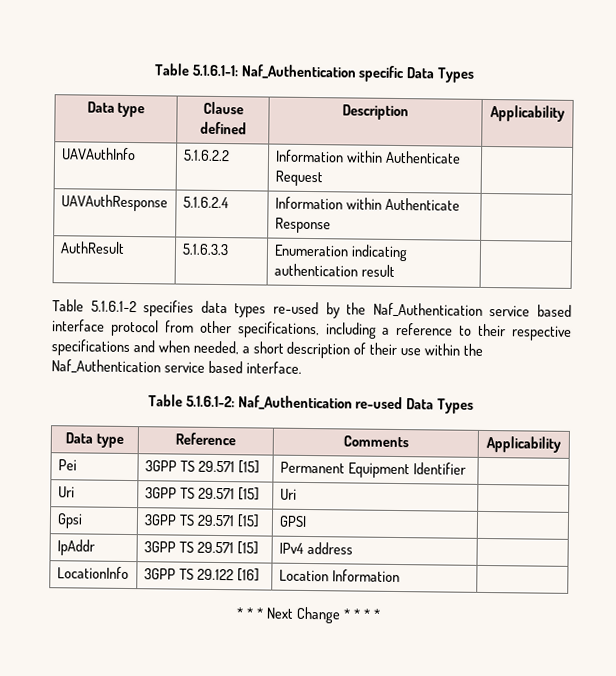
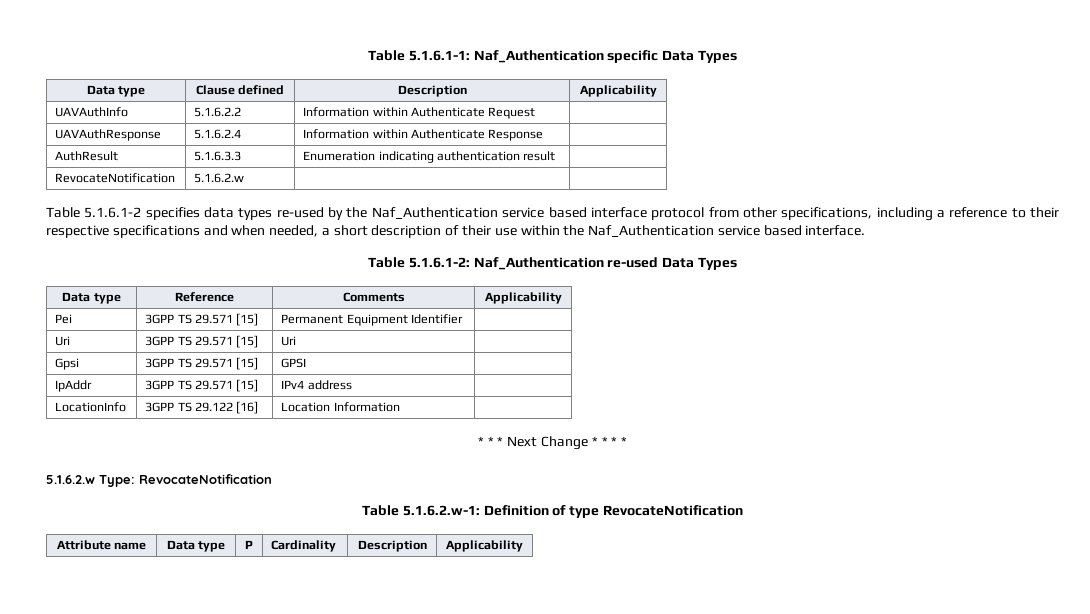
+ RevocateNotification | 5.1.6.2.w | |
+ 5.1.6.2.w Type: RevocateNotification
+ Table 5.1.6.2.w-1: Definition of type RevocateNotification
+ Attribute name | Data type | P | Cardinality | Description | Applicability

